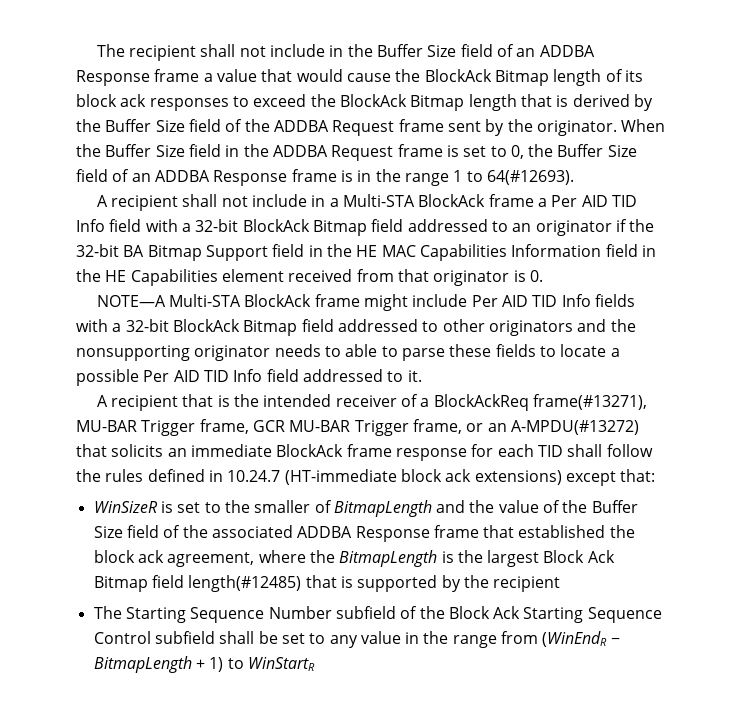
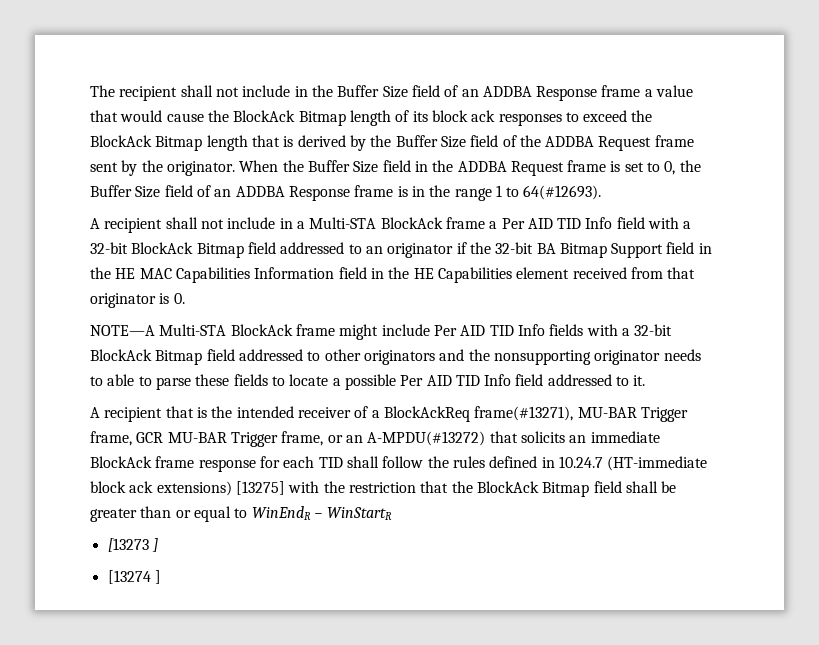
- A recipient that is the intended receiver of a BlockAckReq frame(#13271), MU-BAR Trigger frame, GCR MU-BAR Trigger frame, or an A-MPDU(#13272) that solicits an immediate BlockAck frame response for each TID shall follow the rules defined in 10.24.7 (HT-immediate block ack extensions) except that:
- WinSizeR is set to the smaller of BitmapLength and the value of the Buffer Size field of the associated ADDBA Response frame that established the block ack agreement, where the BitmapLength is the largest Block Ack Bitmap field length(#12485) that is supported by the recipient
- The Starting Sequence Number subfield of the Block Ack Starting Sequence Control subfield shall be set to any value in the range from (WinEndR − BitmapLength + 1) to WinStartR
+ A recipient that is the intended receiver of a BlockAckReq frame(#13271), MU-BAR Trigger frame, GCR MU-BAR Trigger frame, or an A-MPDU(#13272) that solicits an immediate BlockAck frame response for each TID shall follow the rules defined in 10.24.7 (HT-immediate block ack extensions) [13275] with the restriction that the BlockAck Bitmap field shall be greater than or equal to WinEndR − WinStartR
+ [13273 ]
+ [13274 ]

